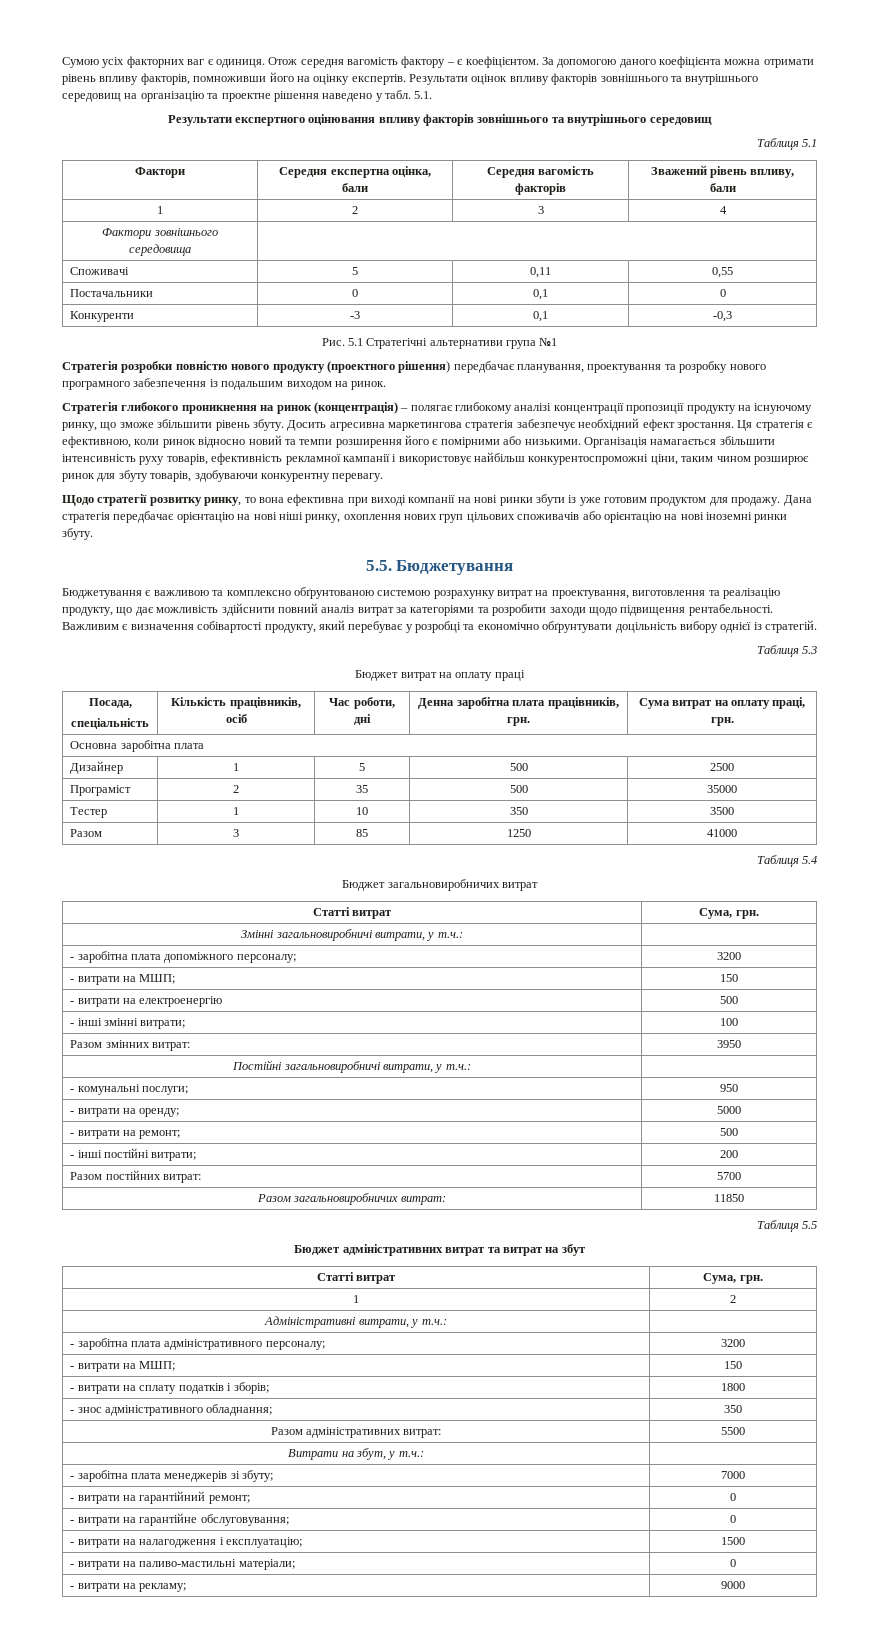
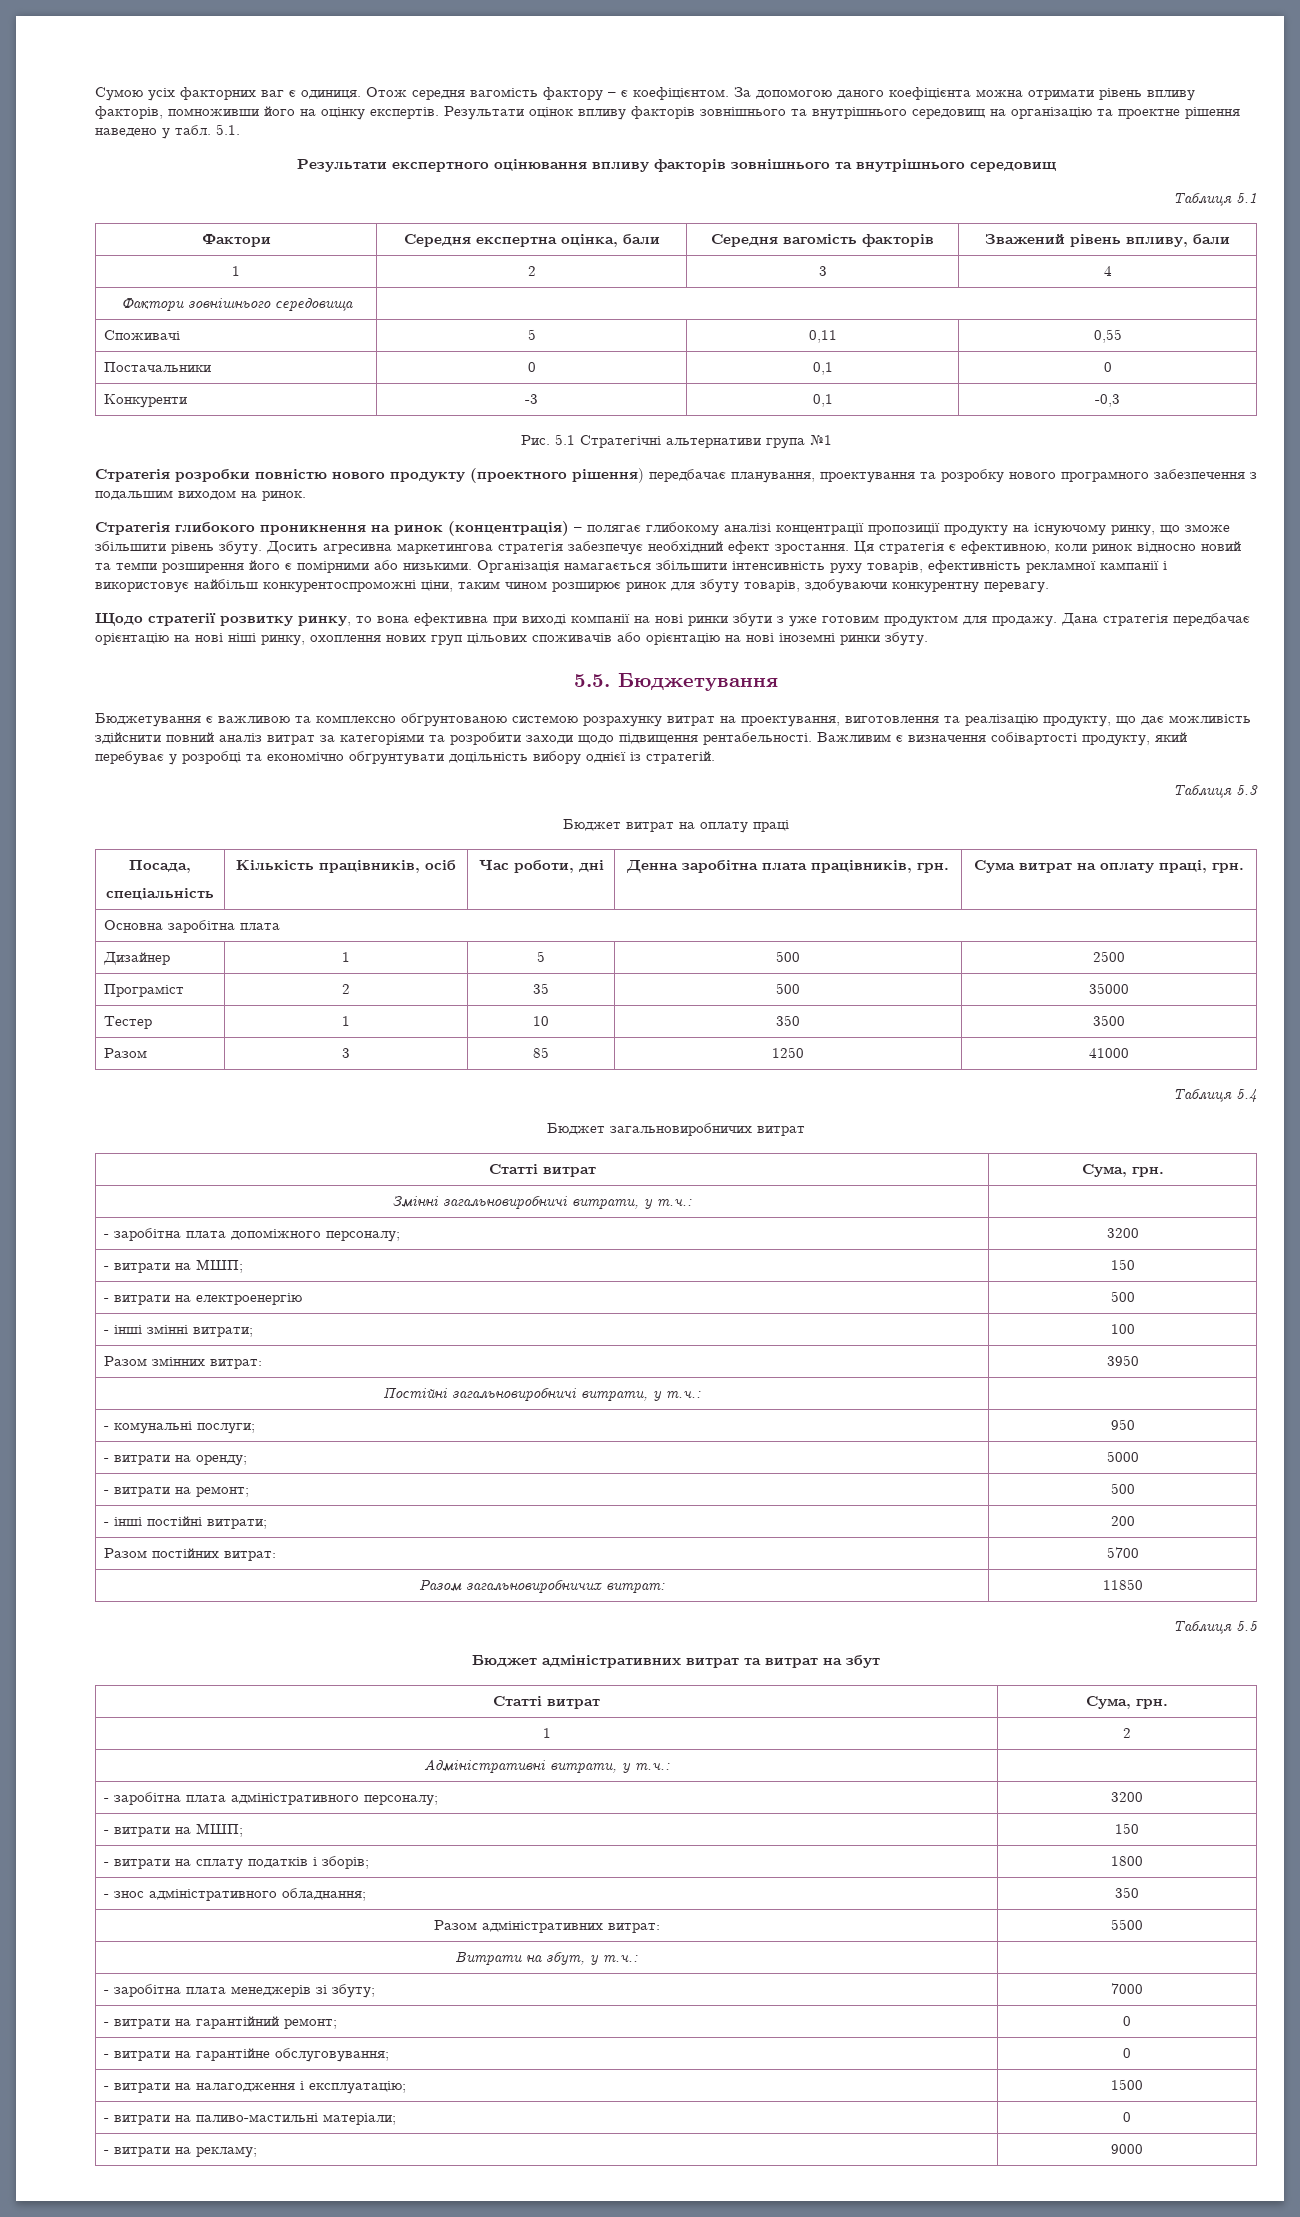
- Стратегія розробки повністю нового продукту (проектного рішення) передбачає планування, проектування та розробку нового програмного забезпечення із подальшим виходом на ринок.
+ Стратегія розробки повністю нового продукту (проектного рішення) передбачає планування, проектування та розробку нового програмного забезпечення з подальшим виходом на ринок.
- Щодо стратегії розвитку ринку, то вона ефективна при виході компанії на нові ринки збути із уже готовим продуктом для продажу.
+ Щодо стратегії розвитку ринку, то вона ефективна при виході компанії на нові ринки збути з уже готовим продуктом для продажу.

